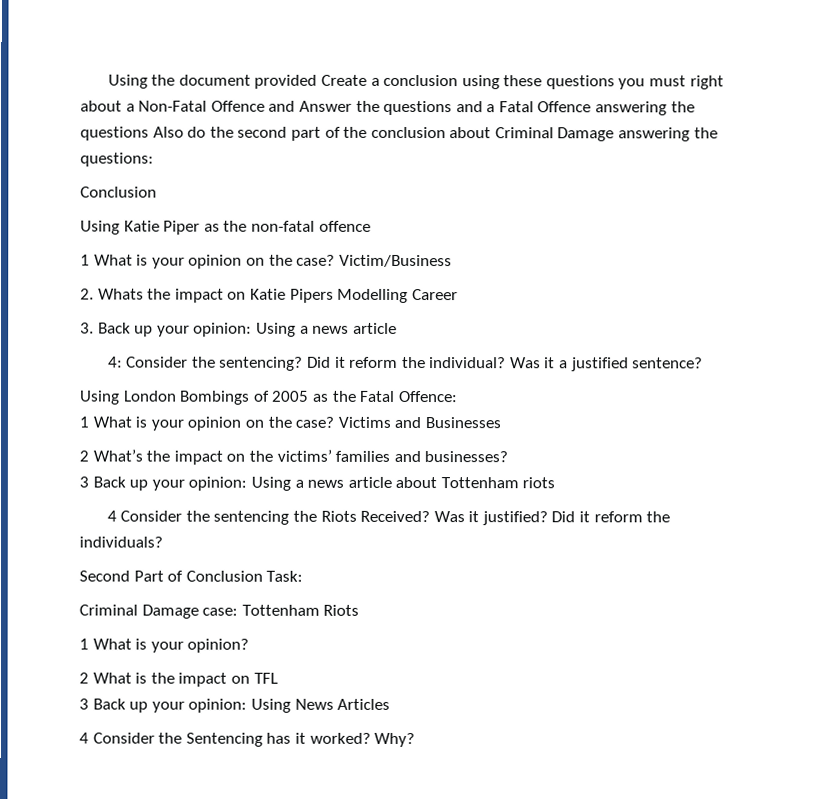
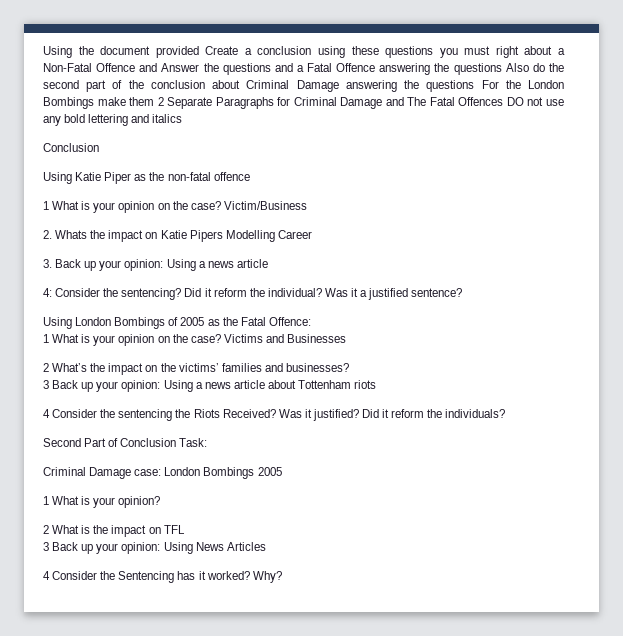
- Using the document provided Create a conclusion using these questions you must right about a Non-Fatal Offence and Answer the questions and a Fatal Offence answering the questions Also do the second part of the conclusion about Criminal Damage answering the questions:
+ Using the document provided Create a conclusion using these questions you must right about a Non-Fatal Offence and Answer the questions and a Fatal Offence answering the questions Also do the second part of the conclusion about Criminal Damage answering the questions For the London Bombings make them 2 Separate Paragraphs for Criminal Damage and The Fatal Offences DO not use any bold lettering and italics
- Criminal Damage case: Tottenham Riots
+ Criminal Damage case: London Bombings 2005

